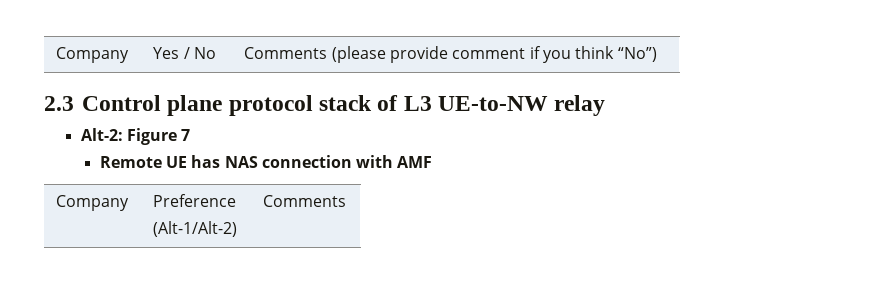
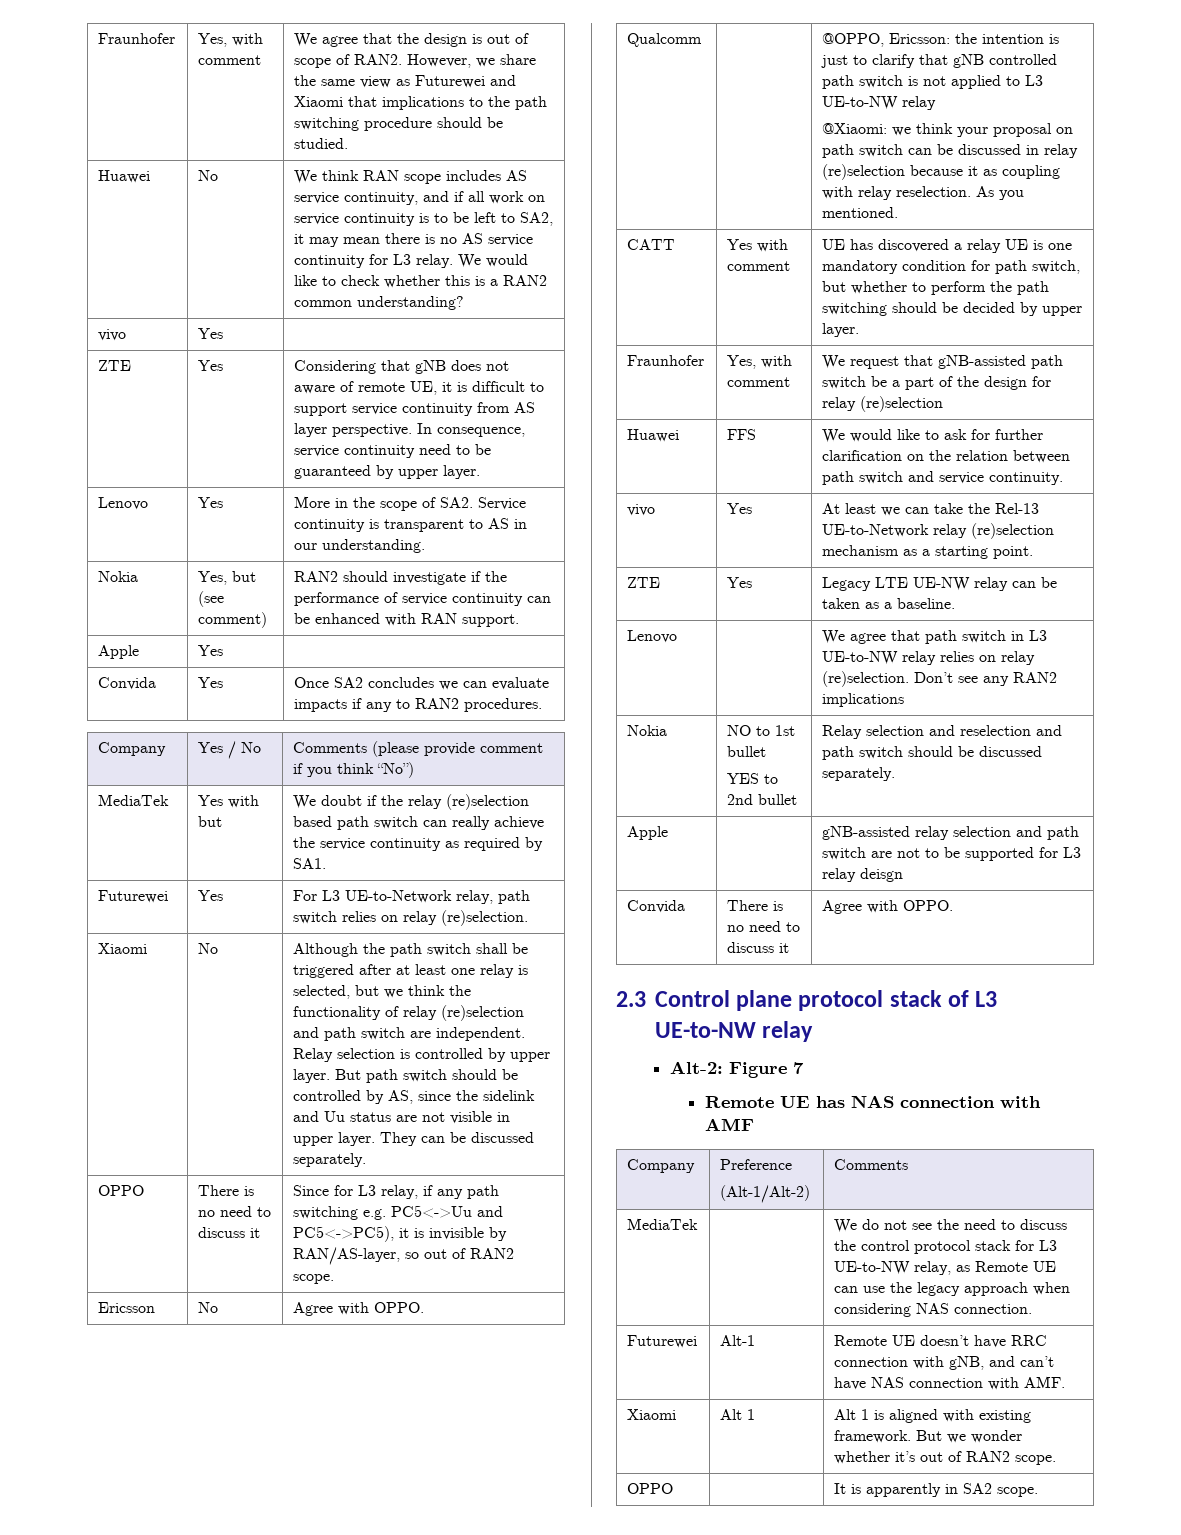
+ Fraunhofer | Yes, with comment | We agree that the design is out of scope of RAN2. However, we share the same view as Futurewei and Xiaomi that implications to the path switching procedure should be studied.
+ Huawei | No | We think RAN scope includes AS service continuity, and if all work on service continuity is to be left to SA2, it may mean there is no AS service continuity for L3 relay. We would like to check whether this is a RAN2 common understanding?
+ vivo | Yes |
+ ZTE | Yes | Considering that gNB does not aware of remote UE, it is difficult to support service continuity from AS layer perspective. In consequence, service continuity need to be guaranteed by upper layer.
+ Lenovo | Yes | More in the scope of SA2. Service continuity is transparent to AS in our understanding.
+ Nokia | Yes, but (see comment) | RAN2 should investigate if the performance of service continuity can be enhanced with RAN support.
+ Apple | Yes |
+ Convida | Yes | Once SA2 concludes we can evaluate impacts if any to RAN2 procedures.
+ MediaTek | Yes with but | We doubt if the relay (re)selection based path switch can really achieve the service continuity as required by SA1.
+ Futurewei | Yes | For L3 UE-to-Network relay, path switch relies on relay (re)selection.
+ Xiaomi | No | Although the path switch shall be triggered after at least one relay is selected, but we think the functionality of relay (re)selection and path switch are independent. Relay selection is controlled by upper layer. But path switch should be controlled by AS, since the sidelink and Uu status are not visible in upper layer. They can be discussed separately.
+ OPPO | There is no need to discuss it | Since for L3 relay, if any path switching e.g. PC5<->Uu and PC5<->PC5), it is invisible by RAN/AS-layer, so out of RAN2 scope.
+ Ericsson | No | Agree with OPPO.
+ Qualcomm | | @OPPO, Ericsson: the intention is just to clarify that gNB controlled path switch is not applied to L3 UE-to-NW relay
+ @Xiaomi: we think your proposal on path switch can be discussed in relay (re)selection because it as coupling with relay reselection. As you mentioned.
+ CATT | Yes with comment | UE has discovered a relay UE is one mandatory condition for path switch, but whether to perform the path switching should be decided by upper layer.
+ Fraunhofer | Yes, with comment | We request that gNB-assisted path switch be a part of the design for relay (re)selection
+ Huawei | FFS | We would like to ask for further clarification on the relation between path switch and service continuity.
+ vivo | Yes | At least we can take the Rel-13 UE-to-Network relay (re)selection mechanism as a starting point.
+ ZTE | Yes | Legacy LTE UE-NW relay can be taken as a baseline.
+ Lenovo | | We agree that path switch in L3 UE-to-NW relay relies on relay (re)selection. Don’t see any RAN2 implications
+ Nokia | NO to 1st bullet
+ YES to 2nd bullet | Relay selection and reselection and path switch should be discussed separately.
+ Apple | | gNB-assisted relay selection and path switch are not to be supported for L3 relay deisgn
+ Convida | There is no need to discuss it | Agree with OPPO.
+ MediaTek | | We do not see the need to discuss the control protocol stack for L3 UE-to-NW relay, as Remote UE can use the legacy approach when considering NAS connection.
+ Futurewei | Alt-1 | Remote UE doesn’t have RRC connection with gNB, and can’t have NAS connection with AMF.
+ Xiaomi | Alt 1 | Alt 1 is aligned with existing framework. But we wonder whether it’s out of RAN2 scope.
+ OPPO | | It is apparently in SA2 scope.

